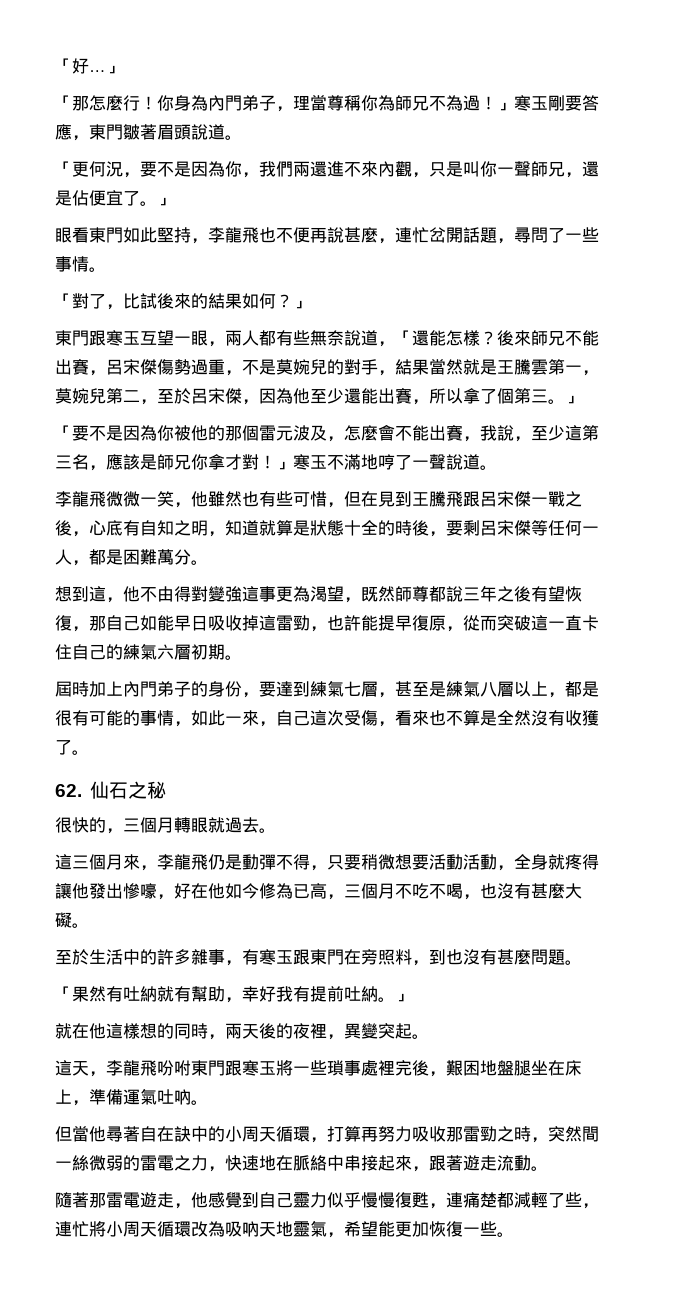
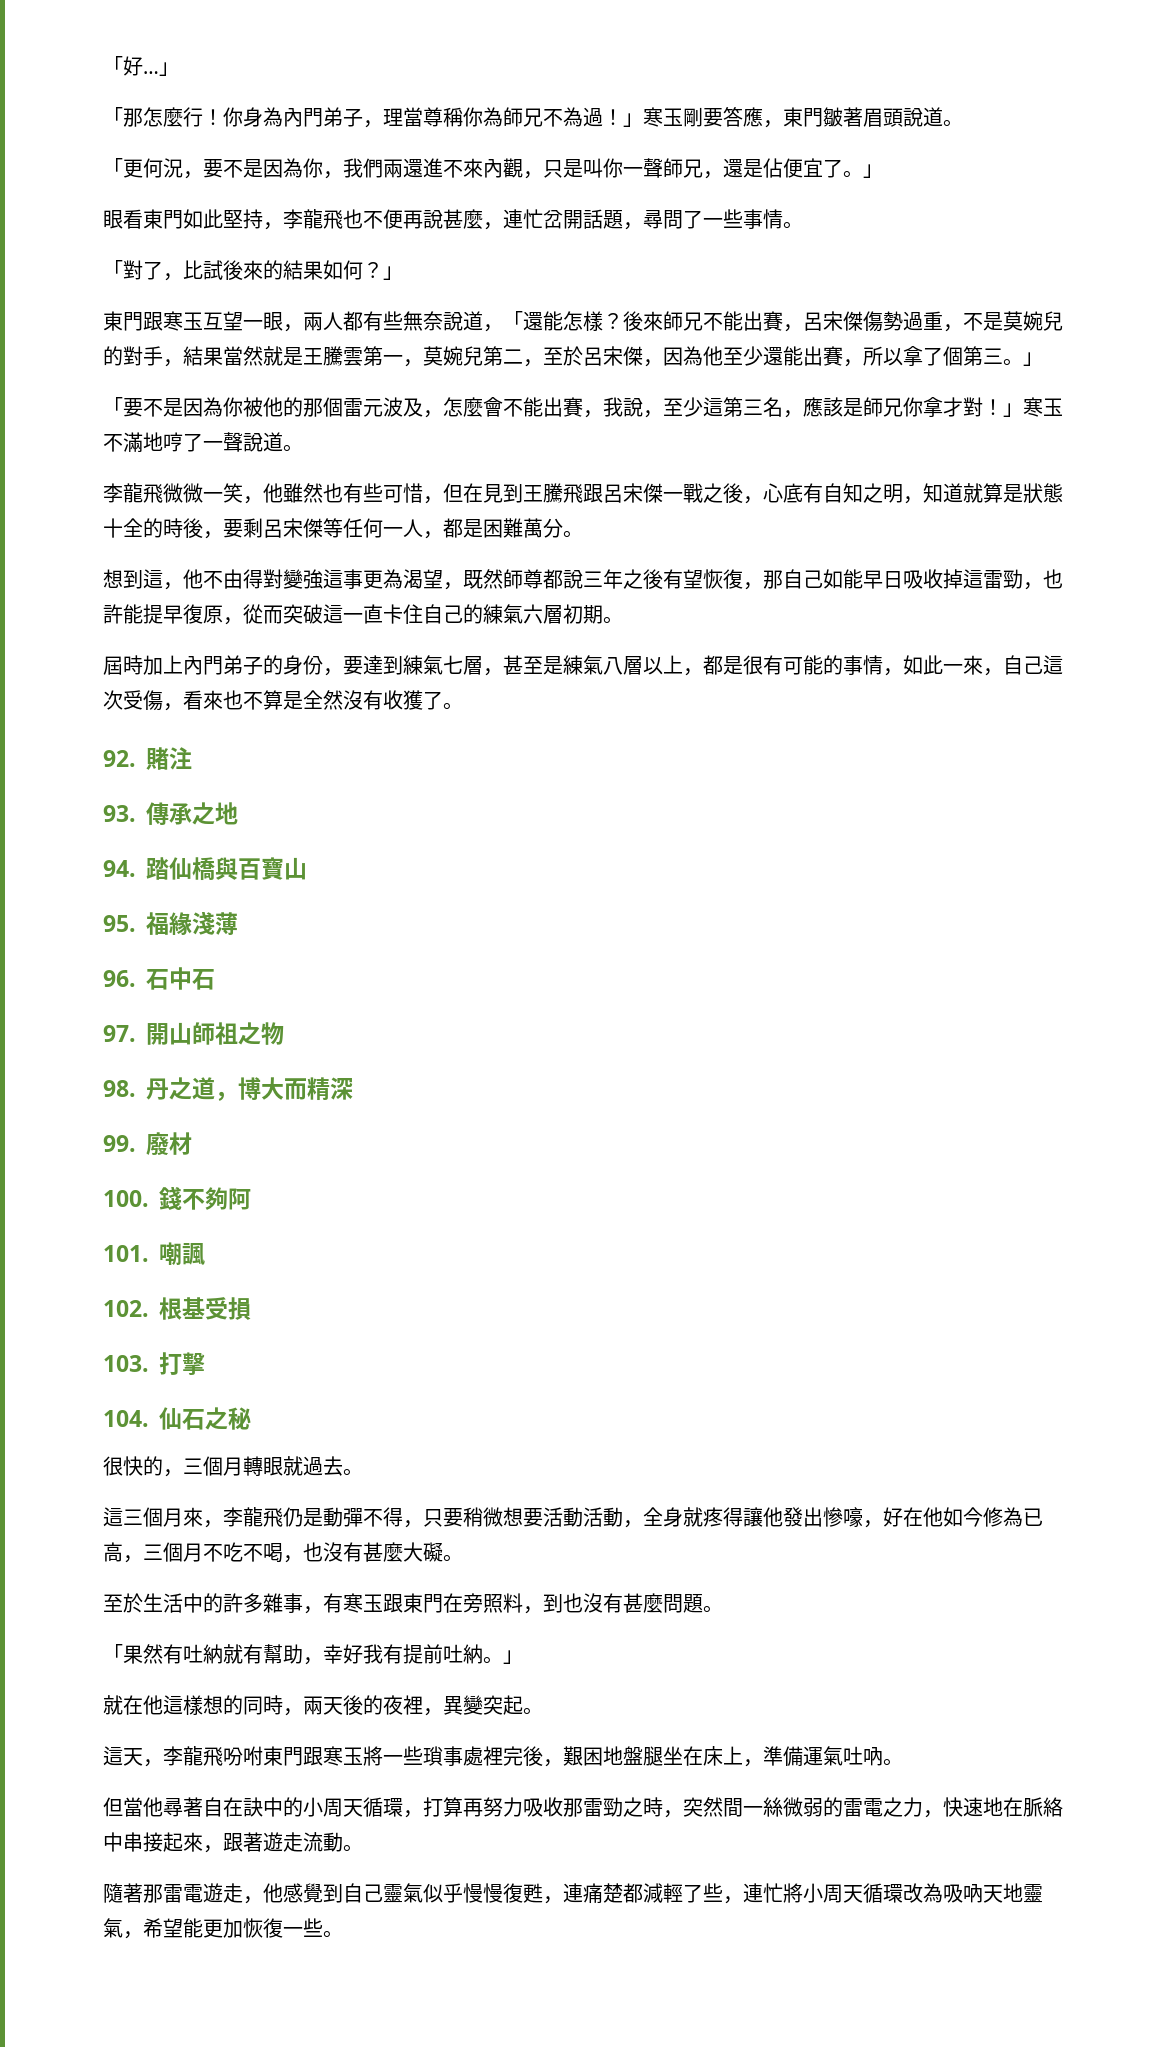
- 62.仙石之秘
+ 92.賭注
+ 93.傳承之地
+ 94.踏仙橋與百寶山
+ 95.福緣淺薄
+ 96.石中石
+ 97.開山師祖之物
+ 98.丹之道，博大而精深
+ 99.廢材
+ 100.錢不夠阿
+ 101.嘲諷
+ 102.根基受損
+ 103.打擊
+ 104.仙石之秘
- 隨著那雷電遊走，他感覺到自己靈力似乎慢慢復甦，連痛楚都減輕了些，連忙將小周天循環改為吸吶天地靈氣，希望能更加恢復一些。
+ 隨著那雷電遊走，他感覺到自己靈氣似乎慢慢復甦，連痛楚都減輕了些，連忙將小周天循環改為吸吶天地靈氣，希望能更加恢復一些。

